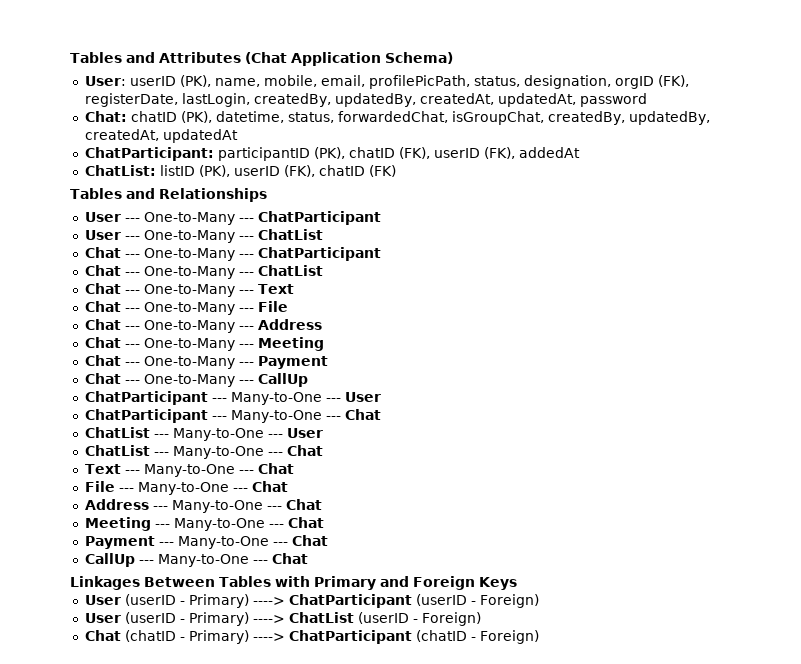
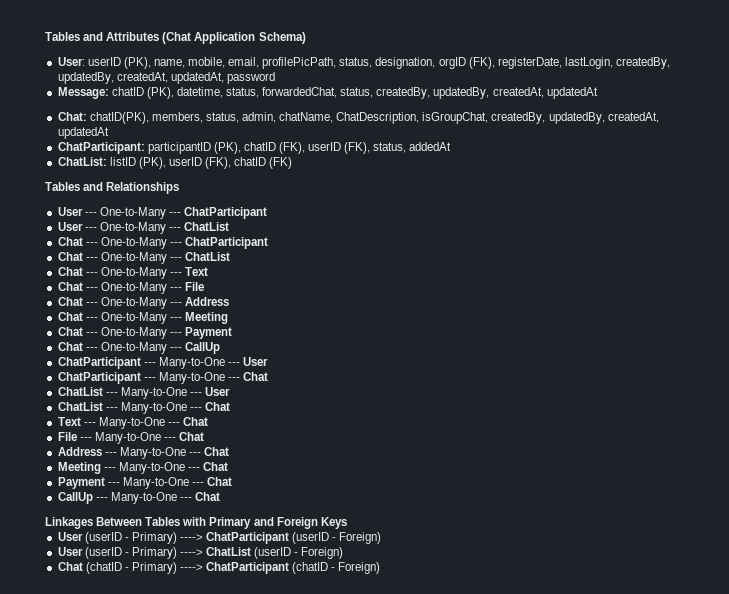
- Chat: chatID (PK), datetime, status, forwardedChat, isGroupChat, createdBy, updatedBy, createdAt, updatedAt
+ Message: chatID (PK), datetime, status, forwardedChat, status, createdBy, updatedBy, createdAt, updatedAt
+ Chat: chatID(PK), members, status, admin, chatName, ChatDescription, isGroupChat, createdBy, updatedBy, createdAt, updatedAt
- ChatParticipant: participantID (PK), chatID (FK), userID (FK), addedAt
+ ChatParticipant: participantID (PK), chatID (FK), userID (FK), status, addedAt

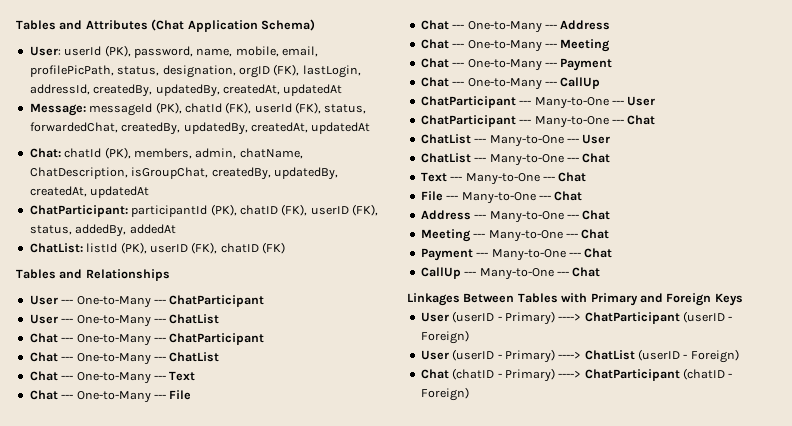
- User: userID (PK), name, mobile, email, profilePicPath, status, designation, orgID (FK), registerDate, lastLogin, createdBy, updatedBy, createdAt, updatedAt, password
+ User: userId (PK), password, name, mobile, email, profilePicPath, status, designation, orgID (FK), lastLogin, addressId, createdBy, updatedBy, createdAt, updatedAt
- Message: chatID (PK), datetime, status, forwardedChat, status, createdBy, updatedBy, createdAt, updatedAt
+ Message: messageId (PK), chatId (FK), userId (FK), status, forwardedChat, createdBy, updatedBy, createdAt, updatedAt
- Chat: chatID(PK), members, status, admin, chatName, ChatDescription, isGroupChat, createdBy, updatedBy, createdAt, updatedAt
+ Chat: chatId (PK), members, admin, chatName, ChatDescription, isGroupChat, createdBy, updatedBy, createdAt, updatedAt
- ChatParticipant: participantID (PK), chatID (FK), userID (FK), status, addedAt
+ ChatParticipant: participantId (PK), chatID (FK), userID (FK), status, addedBy, addedAt
- ChatList: listID (PK), userID (FK), chatID (FK)
+ ChatList: listId (PK), userID (FK), chatID (FK)

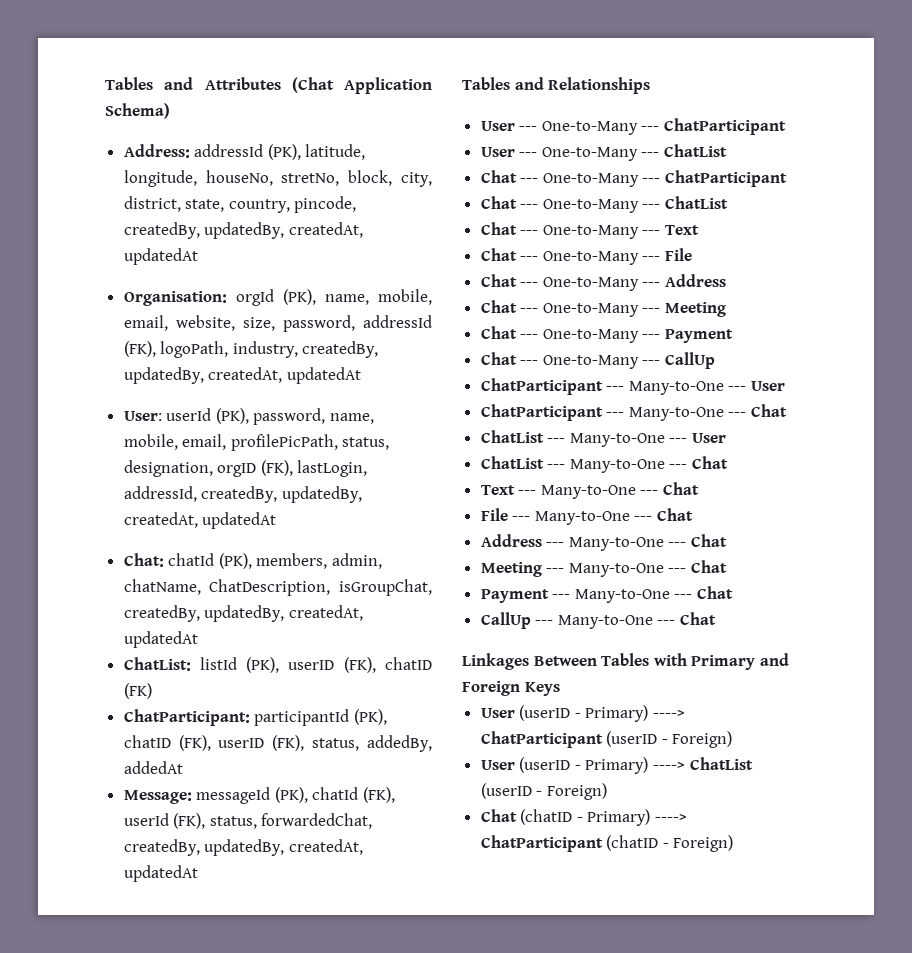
+ Address: addressId (PK), latitude, longitude, houseNo, stretNo, block, city, district, state, country, pincode, createdBy, updatedBy, createdAt, updatedAt
+ Organisation: orgId (PK), name, mobile, email, website, size, password, addressId (FK), logoPath, industry, createdBy, updatedBy, createdAt, updatedAt
+ Chat: chatId (PK), members, admin, chatName, ChatDescription, isGroupChat, createdBy, updatedBy, createdAt, updatedAt
+ ChatList: listId (PK), userID (FK), chatID (FK)
+ ChatParticipant: participantId (PK), chatID (FK), userID (FK), status, addedBy, addedAt
- Chat: chatId (PK), members, admin, chatName, ChatDescription, isGroupChat, createdBy, updatedBy, createdAt, updatedAt
- ChatParticipant: participantId (PK), chatID (FK), userID (FK), status, addedBy, addedAt
- ChatList: listId (PK), userID (FK), chatID (FK)

